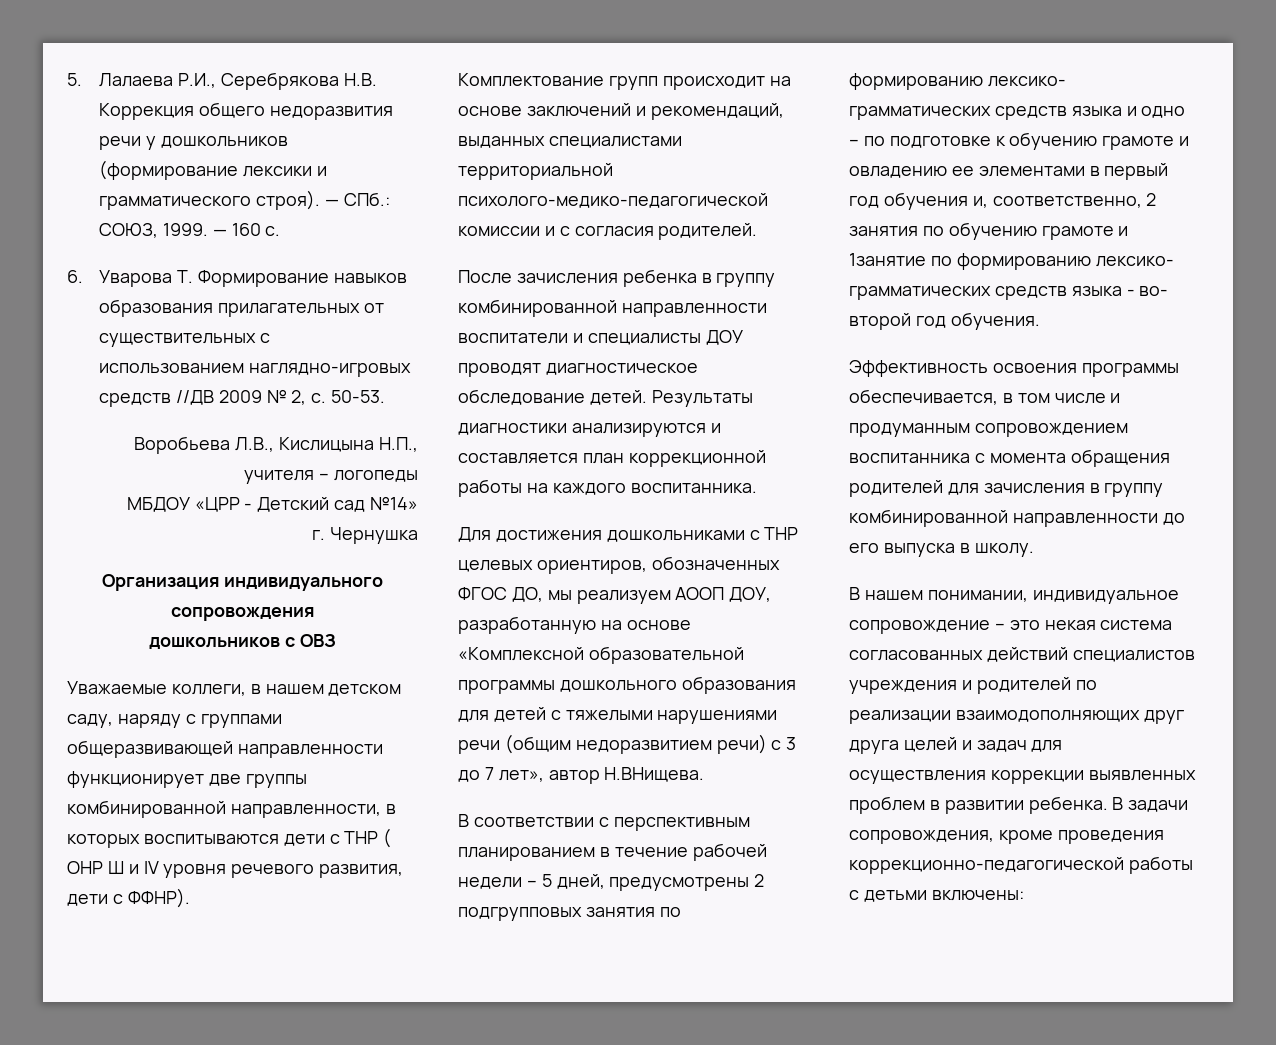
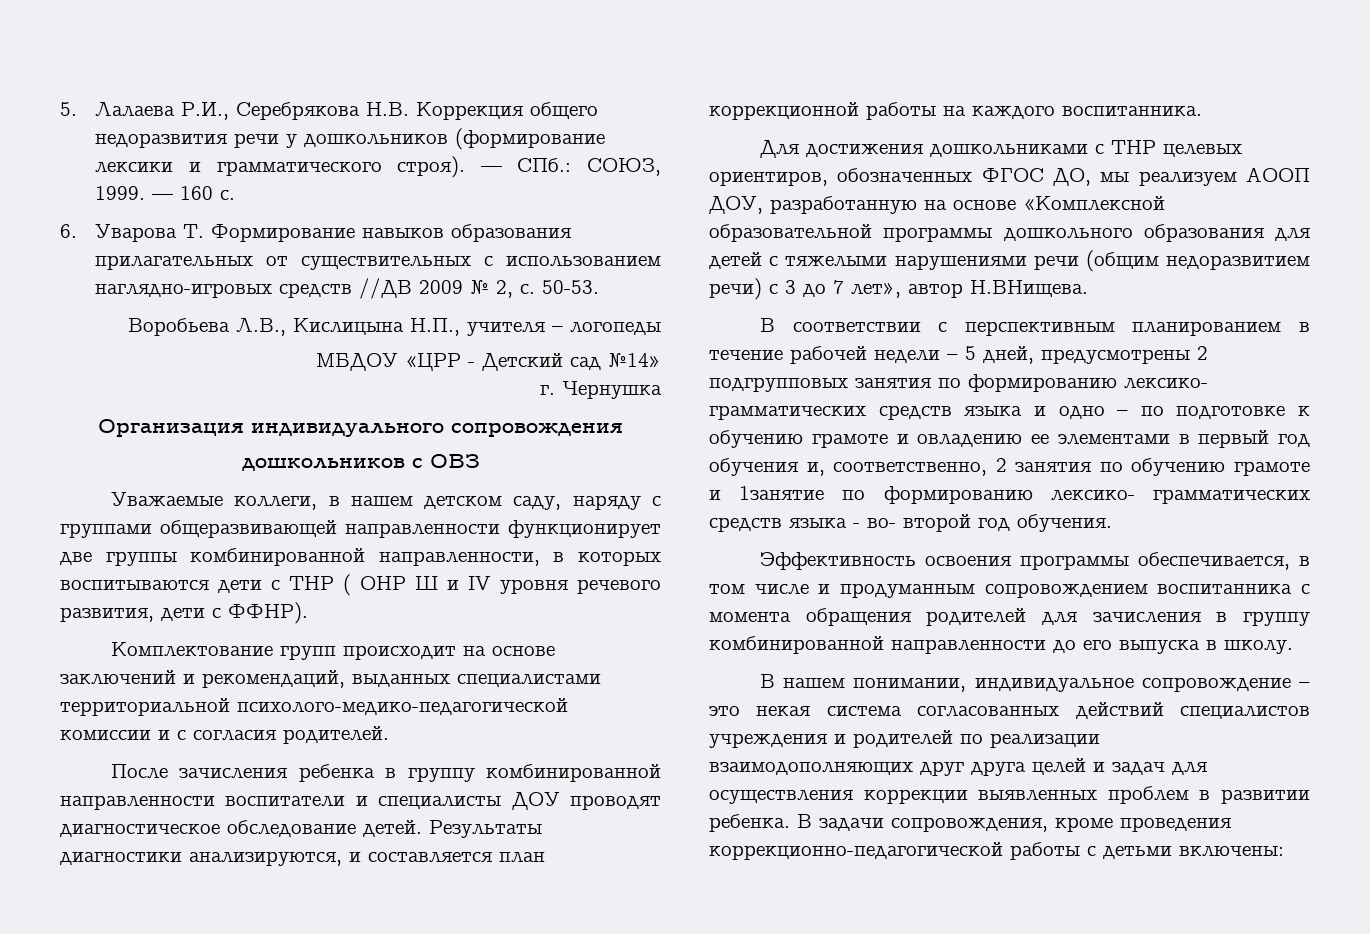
- Результаты диагностики анализируются и составляется план коррекционной работы на каждого воспитанника.
+ Результаты диагностики анализируются, и составляется план коррекционной работы на каждого воспитанника.

